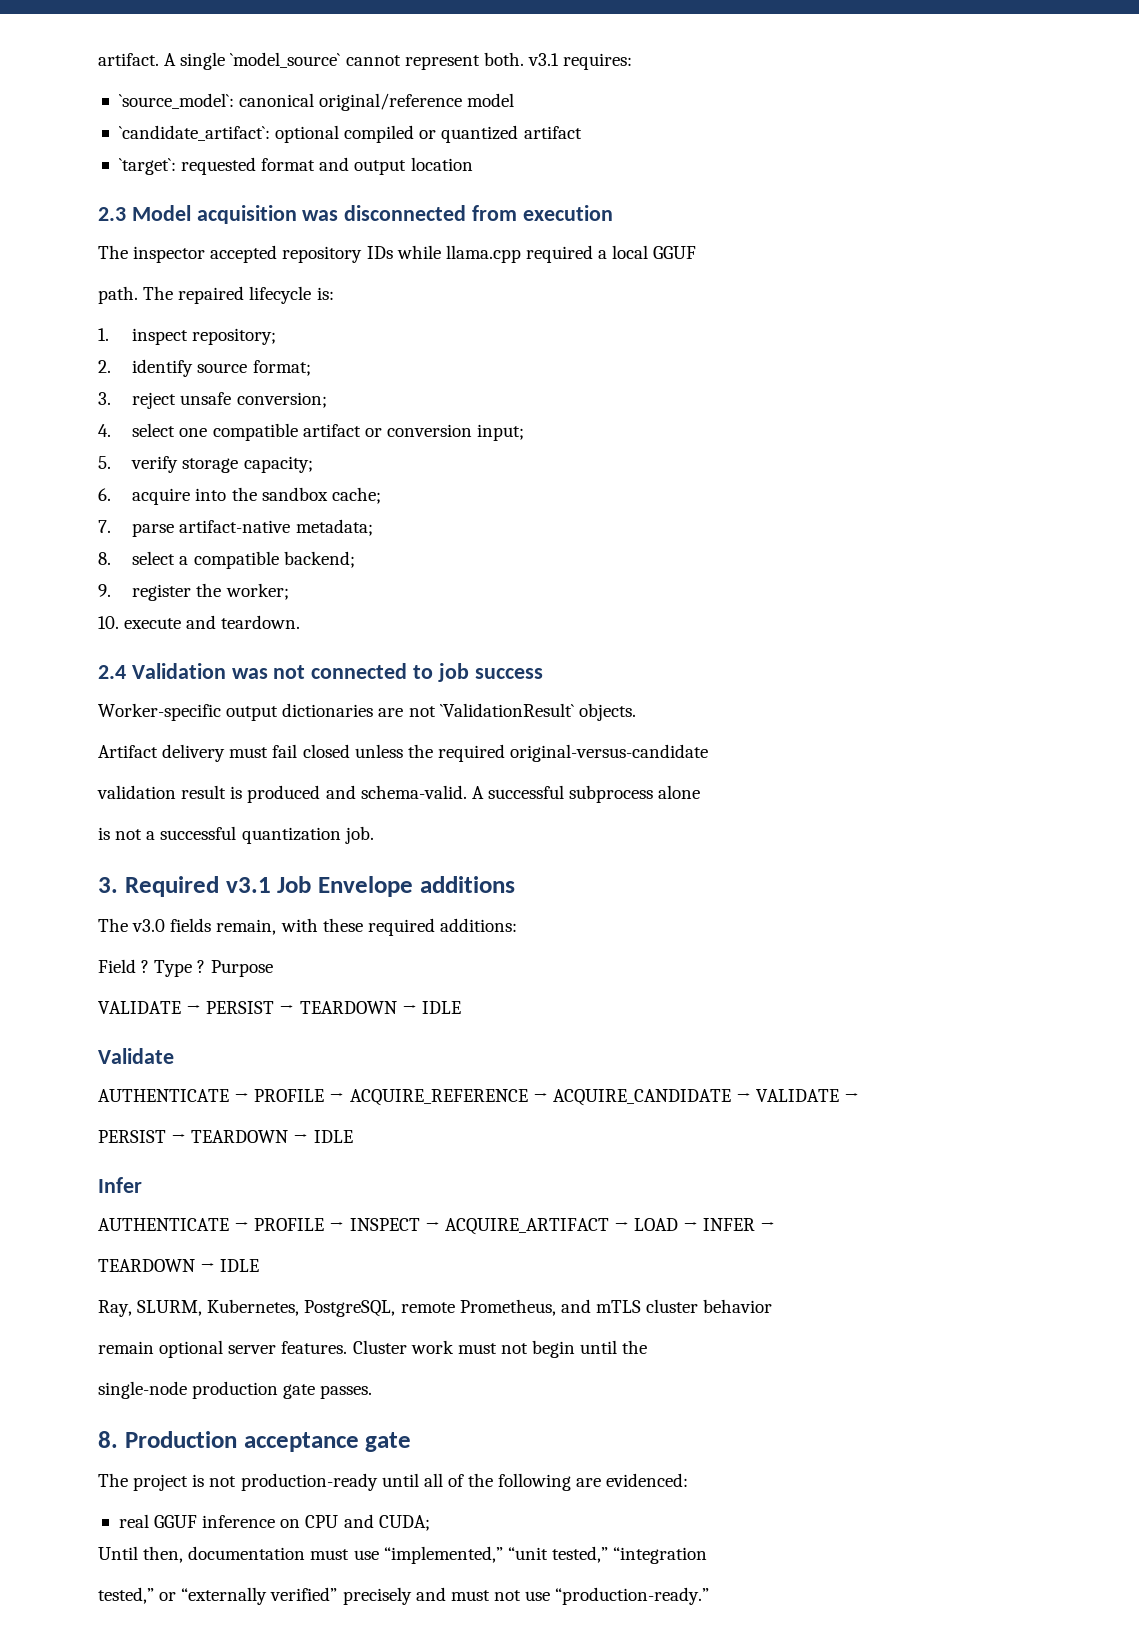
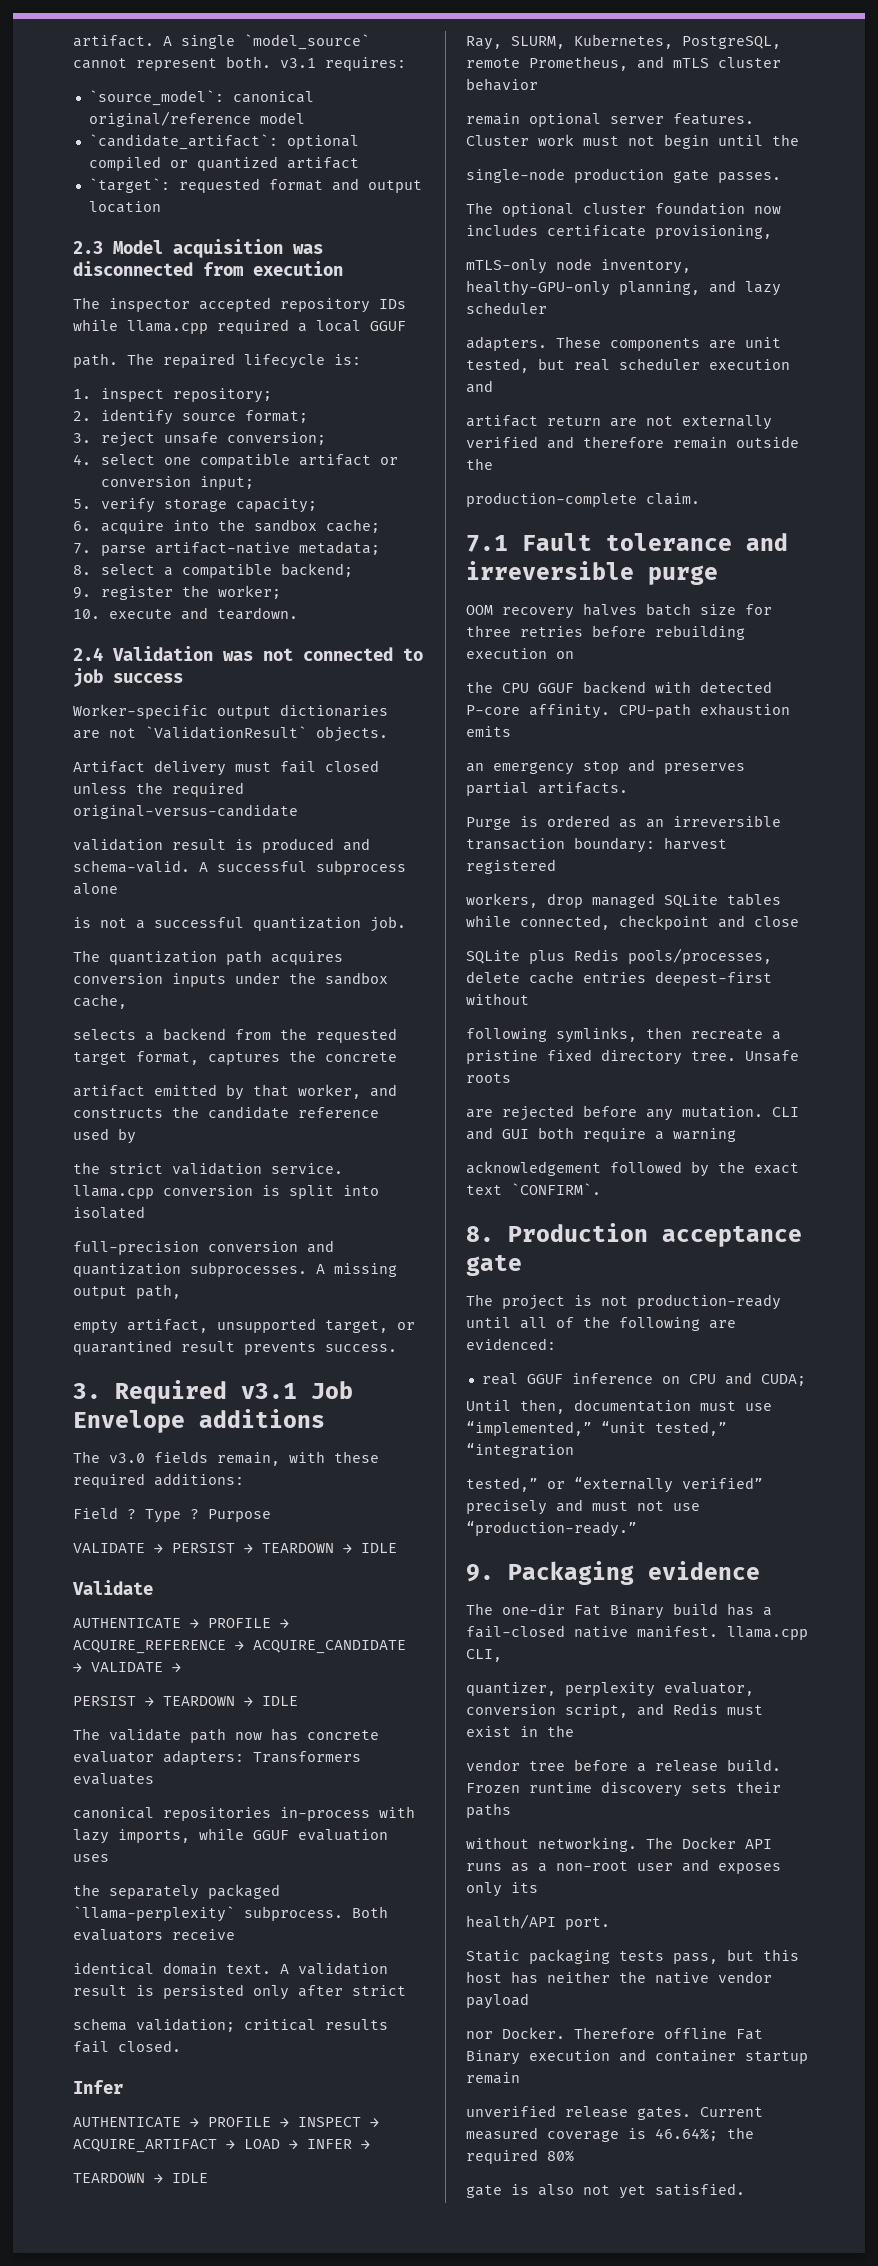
+ The quantization path acquires conversion inputs under the sandbox cache,
+ selects a backend from the requested target format, captures the concrete
+ artifact emitted by that worker, and constructs the candidate reference used by
+ the strict validation service. llama.cpp conversion is split into isolated
+ full-precision conversion and quantization subprocesses. A missing output path,
+ empty artifact, unsupported target, or quarantined result prevents success.
+ The validate path now has concrete evaluator adapters: Transformers evaluates
+ canonical repositories in-process with lazy imports, while GGUF evaluation uses
+ the separately packaged `llama-perplexity` subprocess. Both evaluators receive
+ identical domain text. A validation result is persisted only after strict
+ schema validation; critical results fail closed.
+ The optional cluster foundation now includes certificate provisioning,
+ mTLS-only node inventory, healthy-GPU-only planning, and lazy scheduler
+ adapters. These components are unit tested, but real scheduler execution and
+ artifact return are not externally verified and therefore remain outside the
+ production-complete claim.
+ 7.1 Fault tolerance and irreversible purge
+ OOM recovery halves batch size for three retries before rebuilding execution on
+ the CPU GGUF backend with detected P-core affinity. CPU-path exhaustion emits
+ an emergency stop and preserves partial artifacts.
+ Purge is ordered as an irreversible transaction boundary: harvest registered
+ workers, drop managed SQLite tables while connected, checkpoint and close
+ SQLite plus Redis pools/processes, delete cache entries deepest-first without
+ following symlinks, then recreate a pristine fixed directory tree. Unsafe roots
+ are rejected before any mutation. CLI and GUI both require a warning
+ acknowledgement followed by the exact text `CONFIRM`.
+ 9. Packaging evidence
+ The one-dir Fat Binary build has a fail-closed native manifest. llama.cpp CLI,
+ quantizer, perplexity evaluator, conversion script, and Redis must exist in the
+ vendor tree before a release build. Frozen runtime discovery sets their paths
+ without networking. The Docker API runs as a non-root user and exposes only its
+ health/API port.
+ Static packaging tests pass, but this host has neither the native vendor payload
+ nor Docker. Therefore offline Fat Binary execution and container startup remain
+ unverified release gates. Current measured coverage is 46.64%; the required 80%
+ gate is also not yet satisfied.

